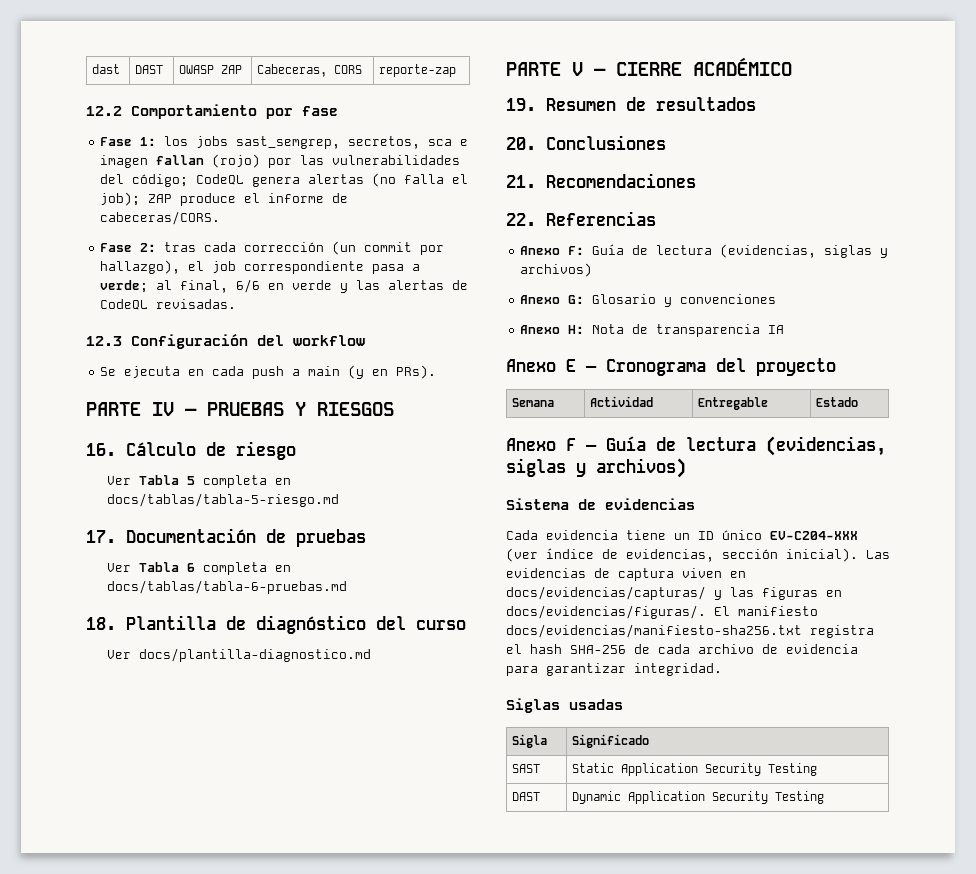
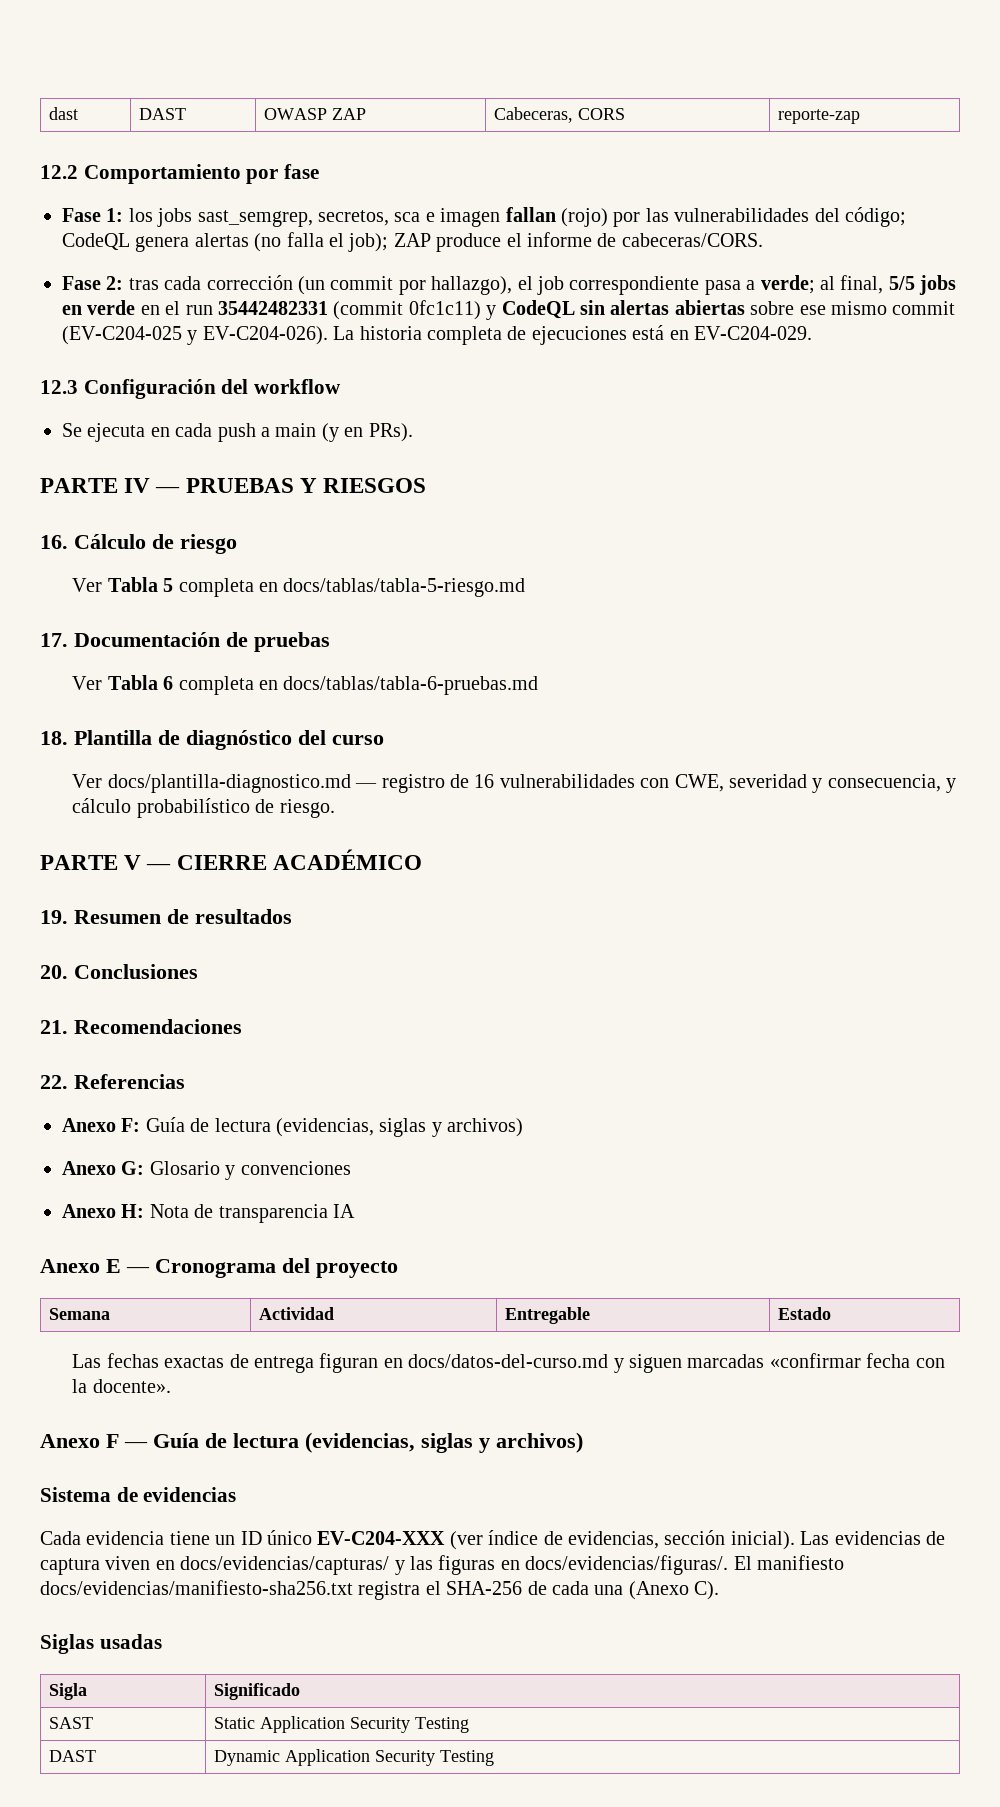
- Fase 2: tras cada corrección (un commit por hallazgo), el job correspondiente pasa a verde; al final, 6/6 en verde y las alertas de CodeQL revisadas.
+ Fase 2: tras cada corrección (un commit por hallazgo), el job correspondiente pasa a verde; al final, 5/5 jobs en verde en el run 35442482331 (commit 0fc1c11) y CodeQL sin alertas abiertas sobre ese mismo commit (EV-C204-025 y EV-C204-026). La historia completa de ejecuciones está en EV-C204-029.
- Ver docs/plantilla-diagnostico.md
+ Ver docs/plantilla-diagnostico.md — registro de 16 vulnerabilidades con CWE, severidad y consecuencia, y cálculo probabilístico de riesgo.
+ Las fechas exactas de entrega figuran en docs/datos-del-curso.md y siguen marcadas «confirmar fecha con la docente».
- El manifiesto docs/evidencias/manifiesto-sha256.txt registra el hash SHA-256 de cada archivo de evidencia para garantizar integridad.
+ El manifiesto docs/evidencias/manifiesto-sha256.txt registra el SHA-256 de cada una (Anexo C).

